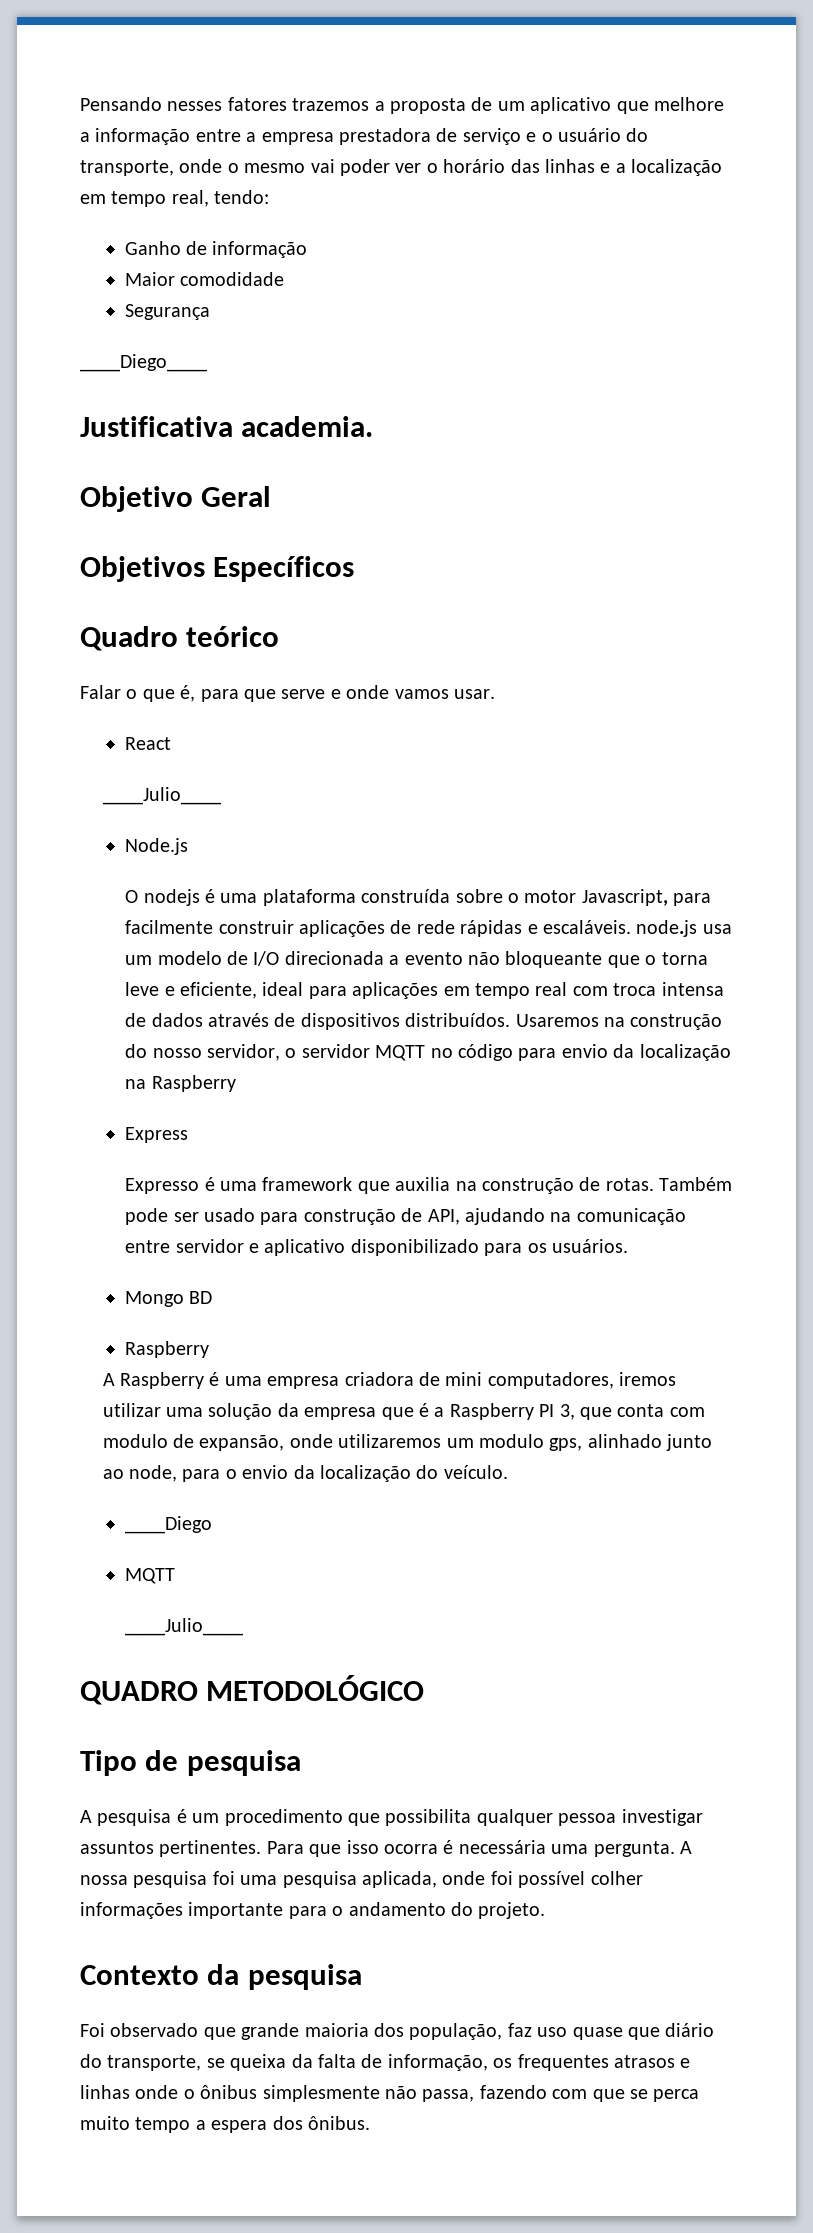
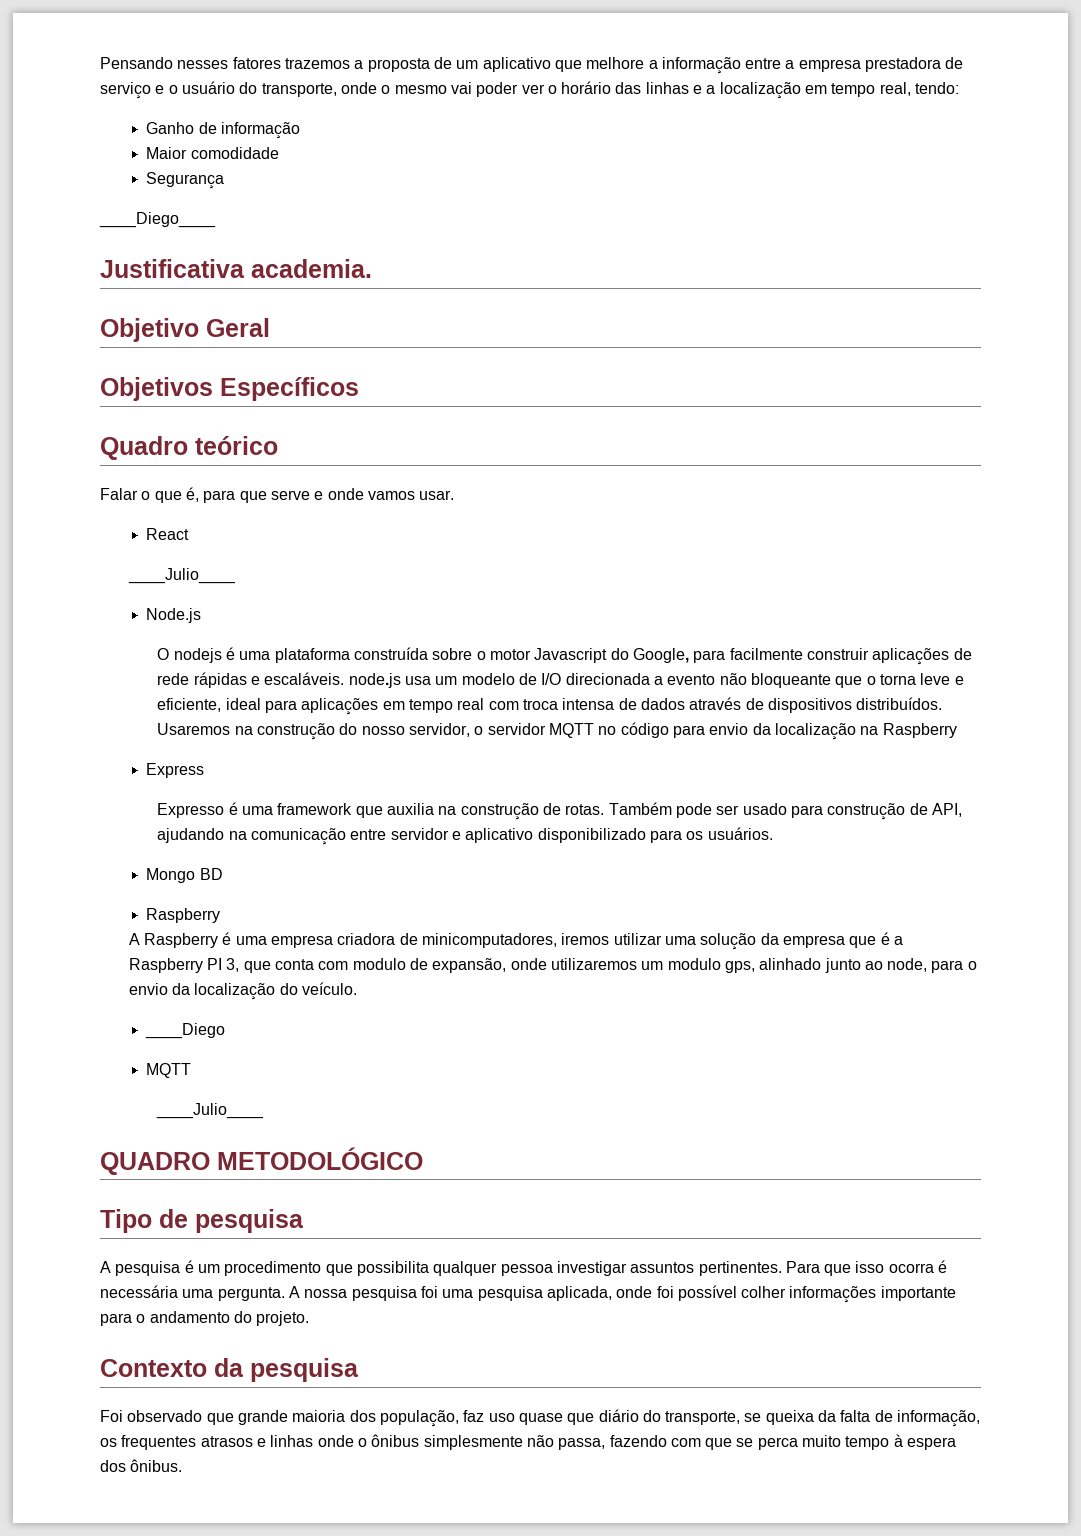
- O nodejs é uma plataforma construída sobre o motor Javascript, para facilmente construir aplicações de rede rápidas e escaláveis. node.js usa um modelo de I/O direcionada a evento não bloqueante que o torna leve e eficiente, ideal para aplicações em tempo real com troca intensa de dados através de dispositivos distribuídos.
+ O nodejs é uma plataforma construída sobre o motor Javascript do Google, para facilmente construir aplicações de rede rápidas e escaláveis. node.js usa um modelo de I/O direcionada a evento não bloqueante que o torna leve e eficiente, ideal para aplicações em tempo real com troca intensa de dados através de dispositivos distribuídos.
- A Raspberry é uma empresa criadora de mini computadores, iremos utilizar uma solução da empresa que é a Raspberry PI 3, que conta com modulo de expansão, onde utilizaremos um modulo gps, alinhado junto ao node, para o envio da localização do veículo.
+ A Raspberry é uma empresa criadora de minicomputadores, iremos utilizar uma solução da empresa que é a Raspberry PI 3, que conta com modulo de expansão, onde utilizaremos um modulo gps, alinhado junto ao node, para o envio da localização do veículo.
- Foi observado que grande maioria dos população, faz uso quase que diário do transporte, se queixa da falta de informação, os frequentes atrasos e linhas onde o ônibus simplesmente não passa, fazendo com que se perca muito tempo a espera dos ônibus.
+ Foi observado que grande maioria dos população, faz uso quase que diário do transporte, se queixa da falta de informação, os frequentes atrasos e linhas onde o ônibus simplesmente não passa, fazendo com que se perca muito tempo à espera dos ônibus.

